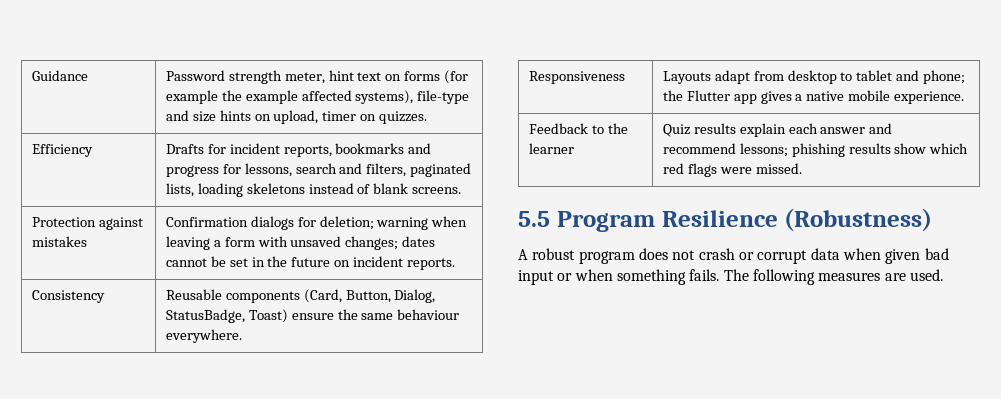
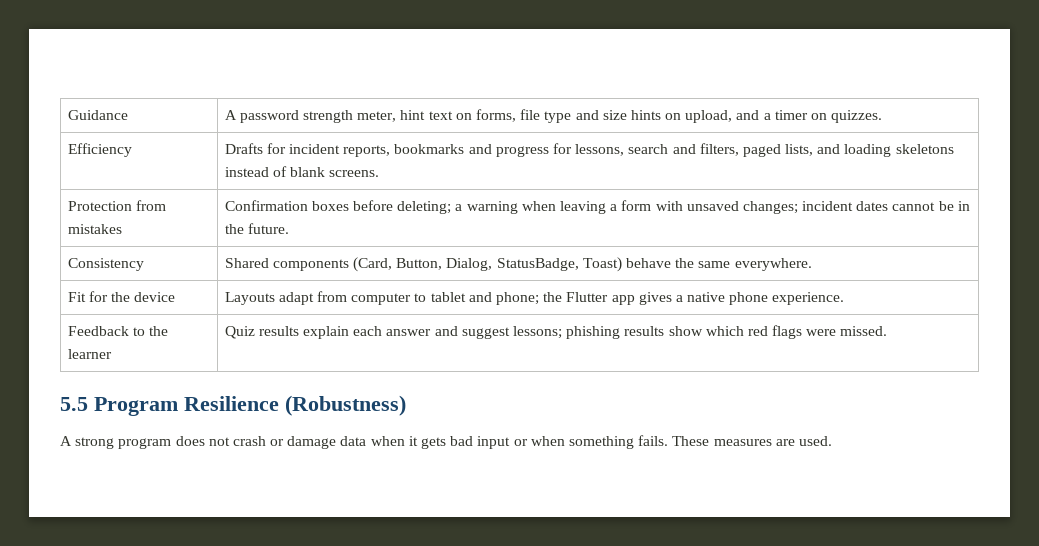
- Guidance | Password strength meter, hint text on forms (for example the example affected systems), file-type and size hints on upload, timer on quizzes.
+ Guidance | A password strength meter, hint text on forms, file type and size hints on upload, and a timer on quizzes.
- Efficiency | Drafts for incident reports, bookmarks and progress for lessons, search and filters, paginated lists, loading skeletons instead of blank screens.
+ Efficiency | Drafts for incident reports, bookmarks and progress for lessons, search and filters, paged lists, and loading skeletons instead of blank screens.
- Protection against mistakes | Confirmation dialogs for deletion; warning when leaving a form with unsaved changes; dates cannot be set in the future on incident reports.
+ Protection from mistakes | Confirmation boxes before deleting; a warning when leaving a form with unsaved changes; incident dates cannot be in the future.
- Consistency | Reusable components (Card, Button, Dialog, StatusBadge, Toast) ensure the same behaviour everywhere.
+ Consistency | Shared components (Card, Button, Dialog, StatusBadge, Toast) behave the same everywhere.
- Responsiveness | Layouts adapt from desktop to tablet and phone; the Flutter app gives a native mobile experience.
+ Fit for the device | Layouts adapt from computer to tablet and phone; the Flutter app gives a native phone experience.
- Feedback to the learner | Quiz results explain each answer and recommend lessons; phishing results show which red flags were missed.
+ Feedback to the learner | Quiz results explain each answer and suggest lessons; phishing results show which red flags were missed.
- A robust program does not crash or corrupt data when given bad input or when something fails.
+ A strong program does not crash or damage data when it gets bad input or when something fails.
- The following measures are used.
+ These measures are used.

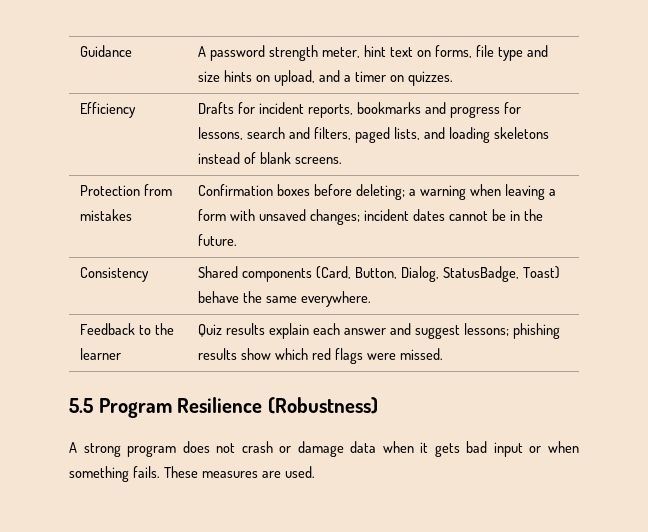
- Fit for the device | Layouts adapt from computer to tablet and phone; the Flutter app gives a native phone experience.

